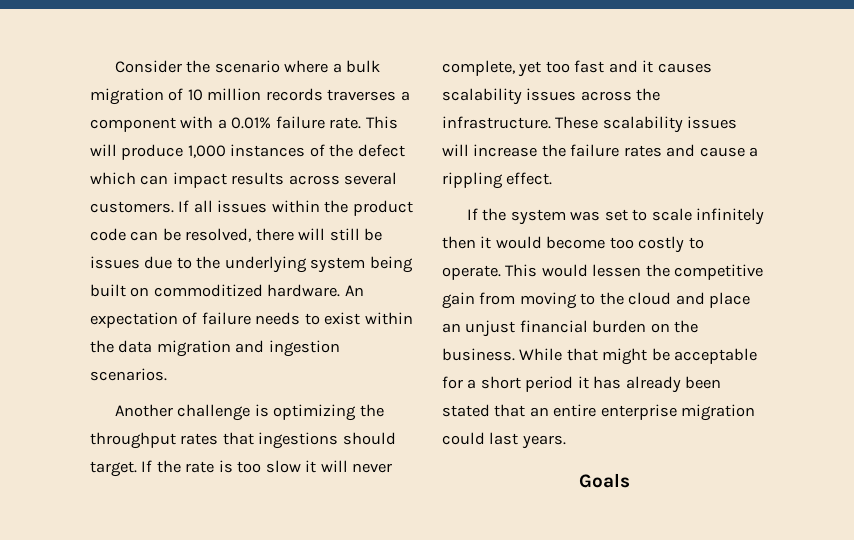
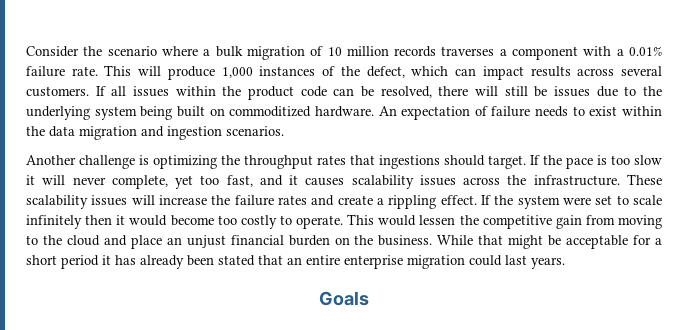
- This will produce 1,000 instances of the defect which can impact results across several customers.
+ This will produce 1,000 instances of the defect, which can impact results across several customers.
- If the rate is too slow it will never complete, yet too fast and it causes scalability issues across the infrastructure.
+ If the pace is too slow it will never complete, yet too fast, and it causes scalability issues across the infrastructure.
- These scalability issues will increase the failure rates and cause a rippling effect.
- If the system was set to scale infinitely then it would become too costly to operate.
+ These scalability issues will increase the failure rates and create a rippling effect. If the system were set to scale infinitely then it would become too costly to operate.

